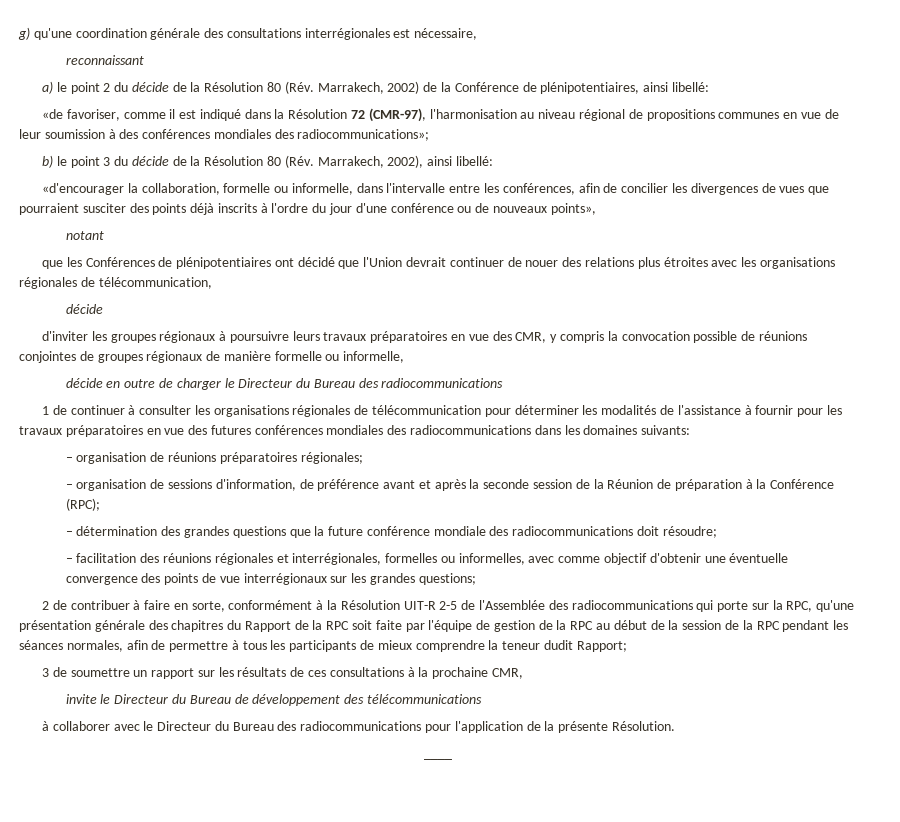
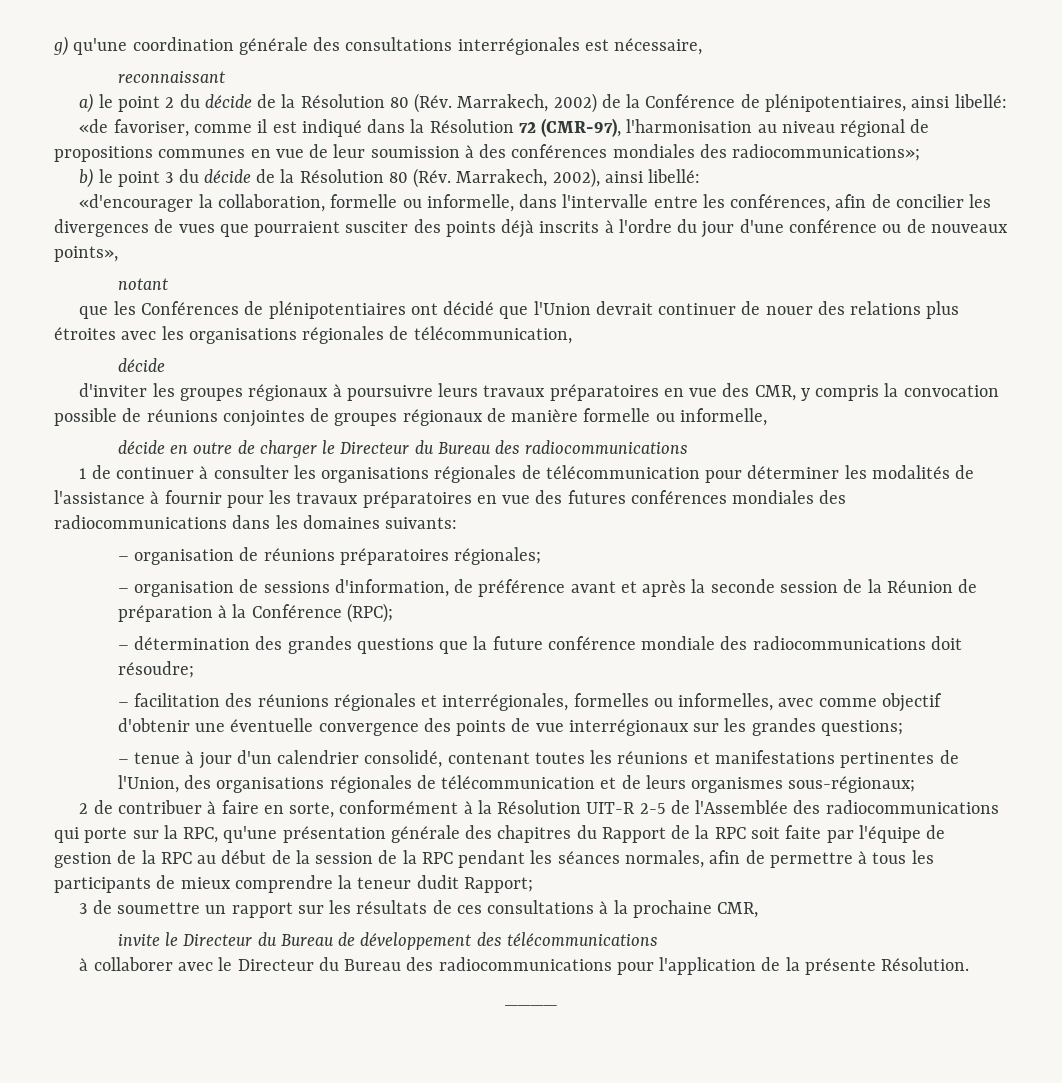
+ – tenue à jour d'un calendrier consolidé, contenant toutes les réunions et manifestations pertinentes de l'Union, des organisations régionales de télécommunication et de leurs organismes sous-régionaux;

